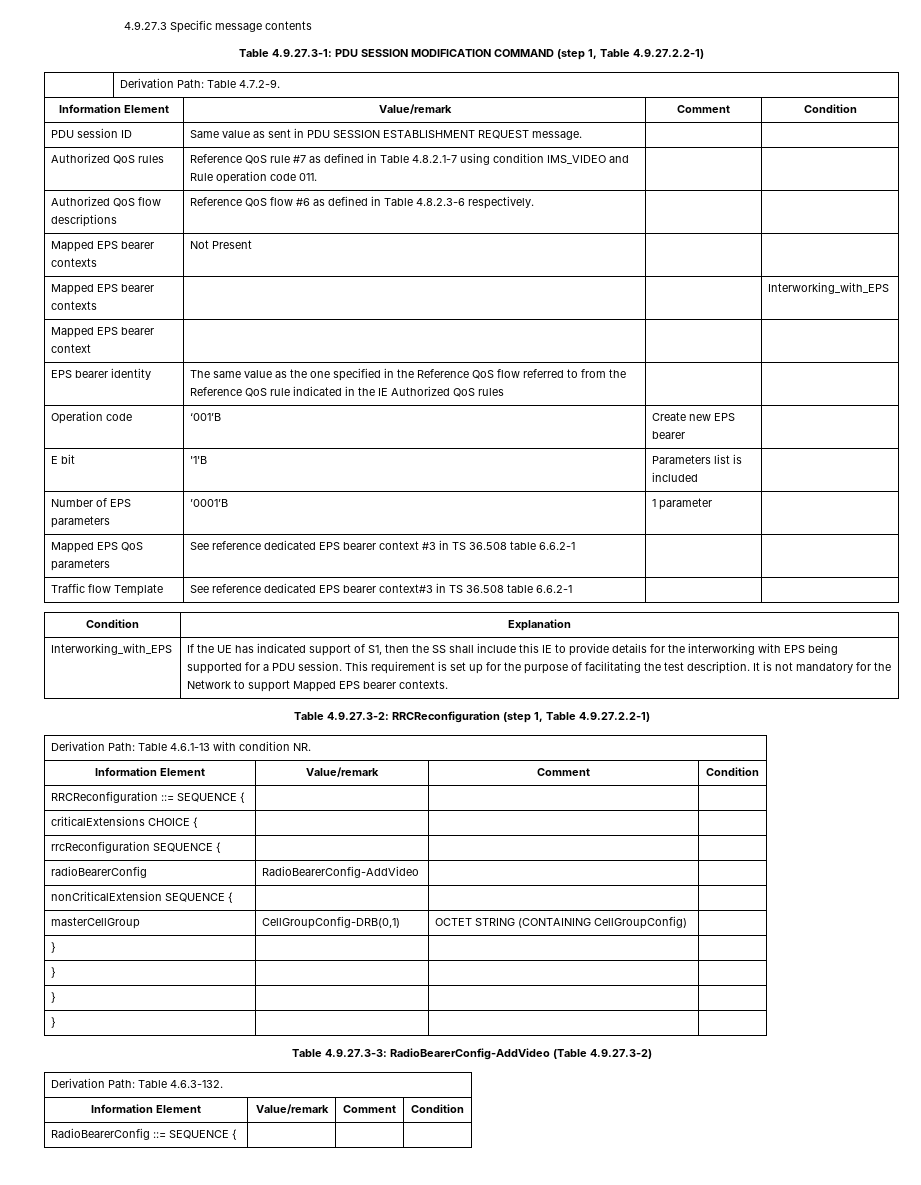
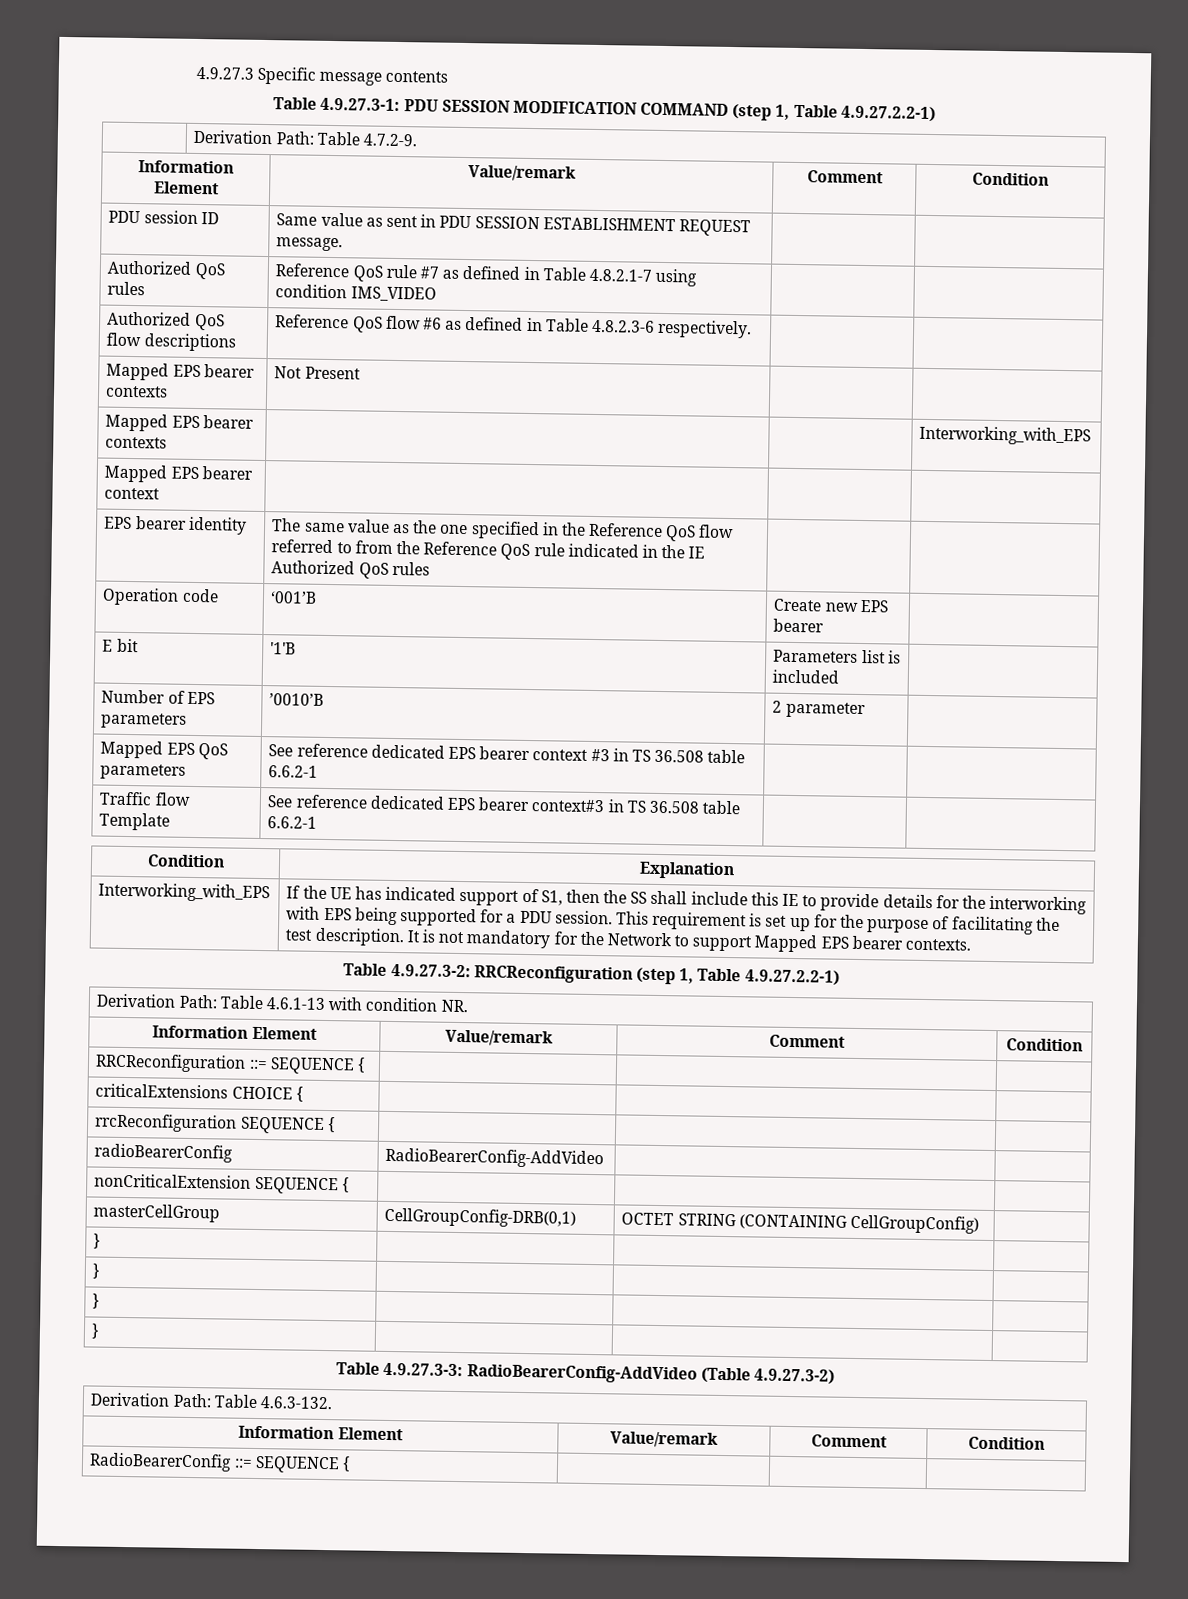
- Authorized QoS rules | Reference QoS rule #7 as defined in Table 4.8.2.1-7 using condition IMS_VIDEO and Rule operation code 011. | |
+ Authorized QoS rules | Reference QoS rule #7 as defined in Table 4.8.2.1-7 using condition IMS_VIDEO | |
- Number of EPS parameters | ’0001’B | 1 parameter |
+ Number of EPS parameters | ’0010’B | 2 parameter |

